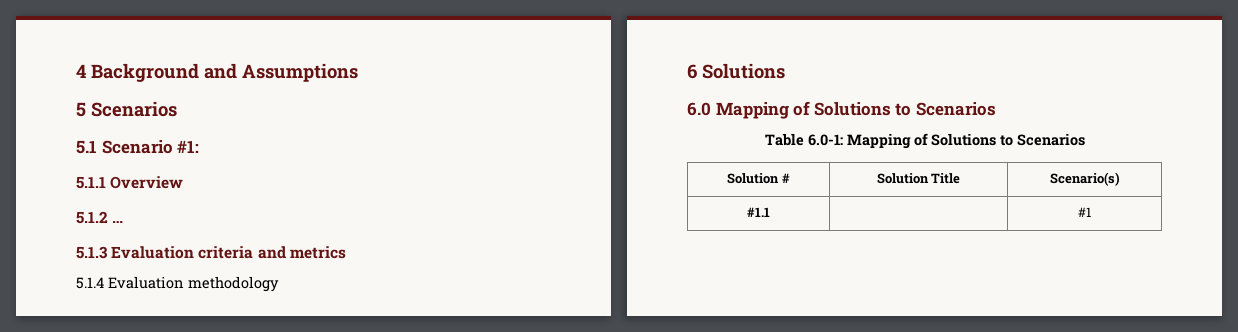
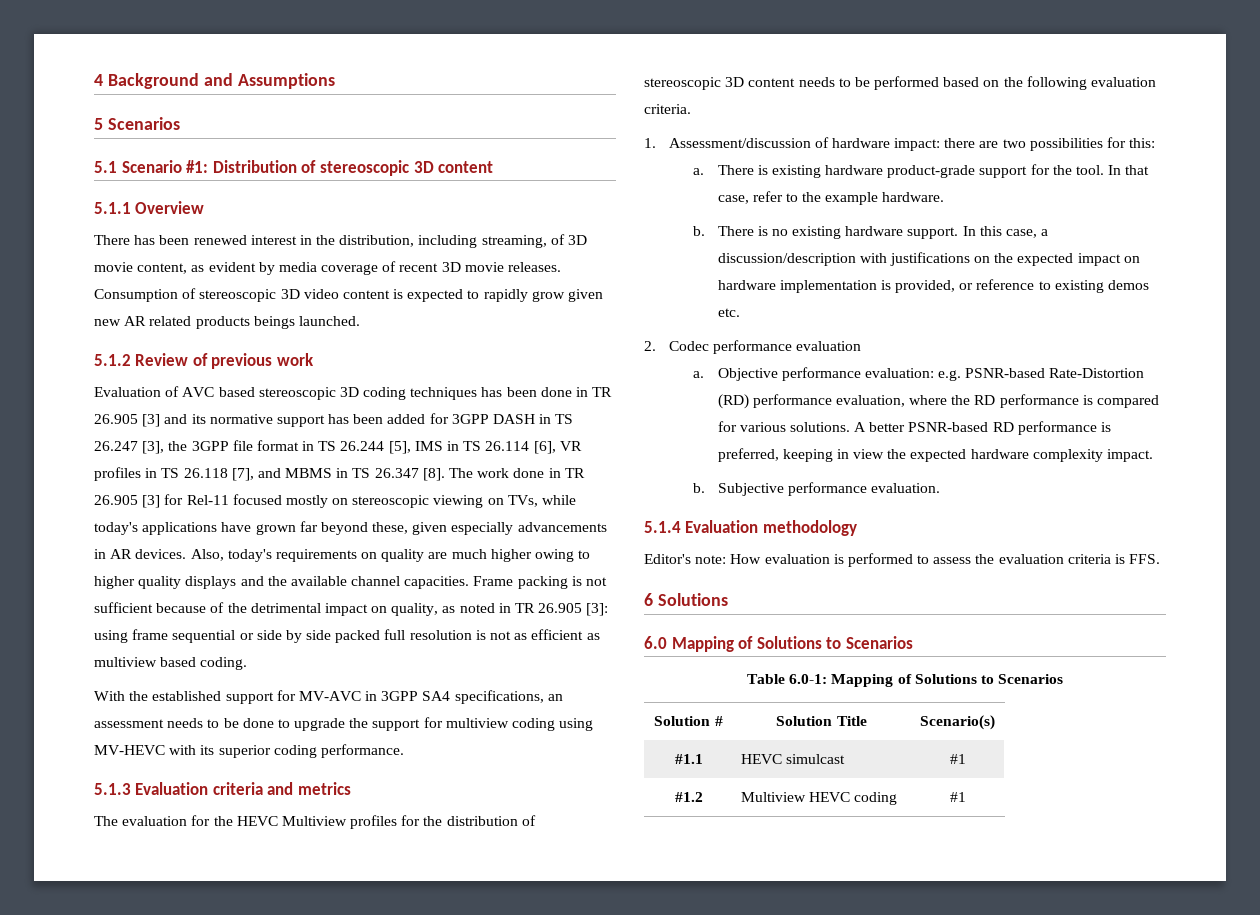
- 5.1 Scenario #1:
+ 5.1 Scenario #1: Distribution of stereoscopic 3D content
  5.1.1 Overview
- 5.1.2 …
+ There has been renewed interest in the distribution, including streaming, of 3D movie content, as evident by media coverage of recent 3D movie releases. Consumption of stereoscopic 3D video content is expected to rapidly grow given new AR related products beings launched.
+ 5.1.2 Review of previous work
+ Evaluation of AVC based stereoscopic 3D coding techniques has been done in TR 26.905 [3] and its normative support has been added for 3GPP DASH in TS 26.247 [3], the 3GPP file format in TS 26.244 [5], IMS in TS 26.114 [6], VR profiles in TS 26.118 [7], and MBMS in TS 26.347 [8]. The work done in TR 26.905 [3] for Rel-11 focused mostly on stereoscopic viewing on TVs, while today's applications have grown far beyond these, given especially advancements in AR devices. Also, today's requirements on quality are much higher owing to higher quality displays and the available channel capacities. Frame packing is not sufficient because of the detrimental impact on quality, as noted in TR 26.905 [3]: using frame sequential or side by side packed full resolution is not as efficient as multiview based coding.
+ With the established support for MV-AVC in 3GPP SA4 specifications, an assessment needs to be done to upgrade the support for multiview coding using MV-HEVC with its superior coding performance.
+ The evaluation for the HEVC Multiview profiles for the distribution of stereoscopic 3D content needs to be performed based on the following evaluation criteria.
+ 1. Assessment/discussion of hardware impact: there are two possibilities for this:
+ a. There is existing hardware product-grade support for the tool. In that case, refer to the example hardware.
+ b. There is no existing hardware support. In this case, a discussion/description with justifications on the expected impact on hardware implementation is provided, or reference to existing demos etc.
+ 2. Codec performance evaluation
+ a. Objective performance evaluation: e.g. PSNR-based Rate-Distortion (RD) performance evaluation, where the RD performance is compared for various solutions. A better PSNR-based RD performance is preferred, keeping in view the expected hardware complexity impact.
+ b. Subjective performance evaluation.
  5.1.4 Evaluation methodology
+ Editor's note: How evaluation is performed to assess the evaluation criteria is FFS.
- #1.1 | | #1
+ #1.1 | HEVC simulcast | #1
+ #1.2 | Multiview HEVC coding | #1

